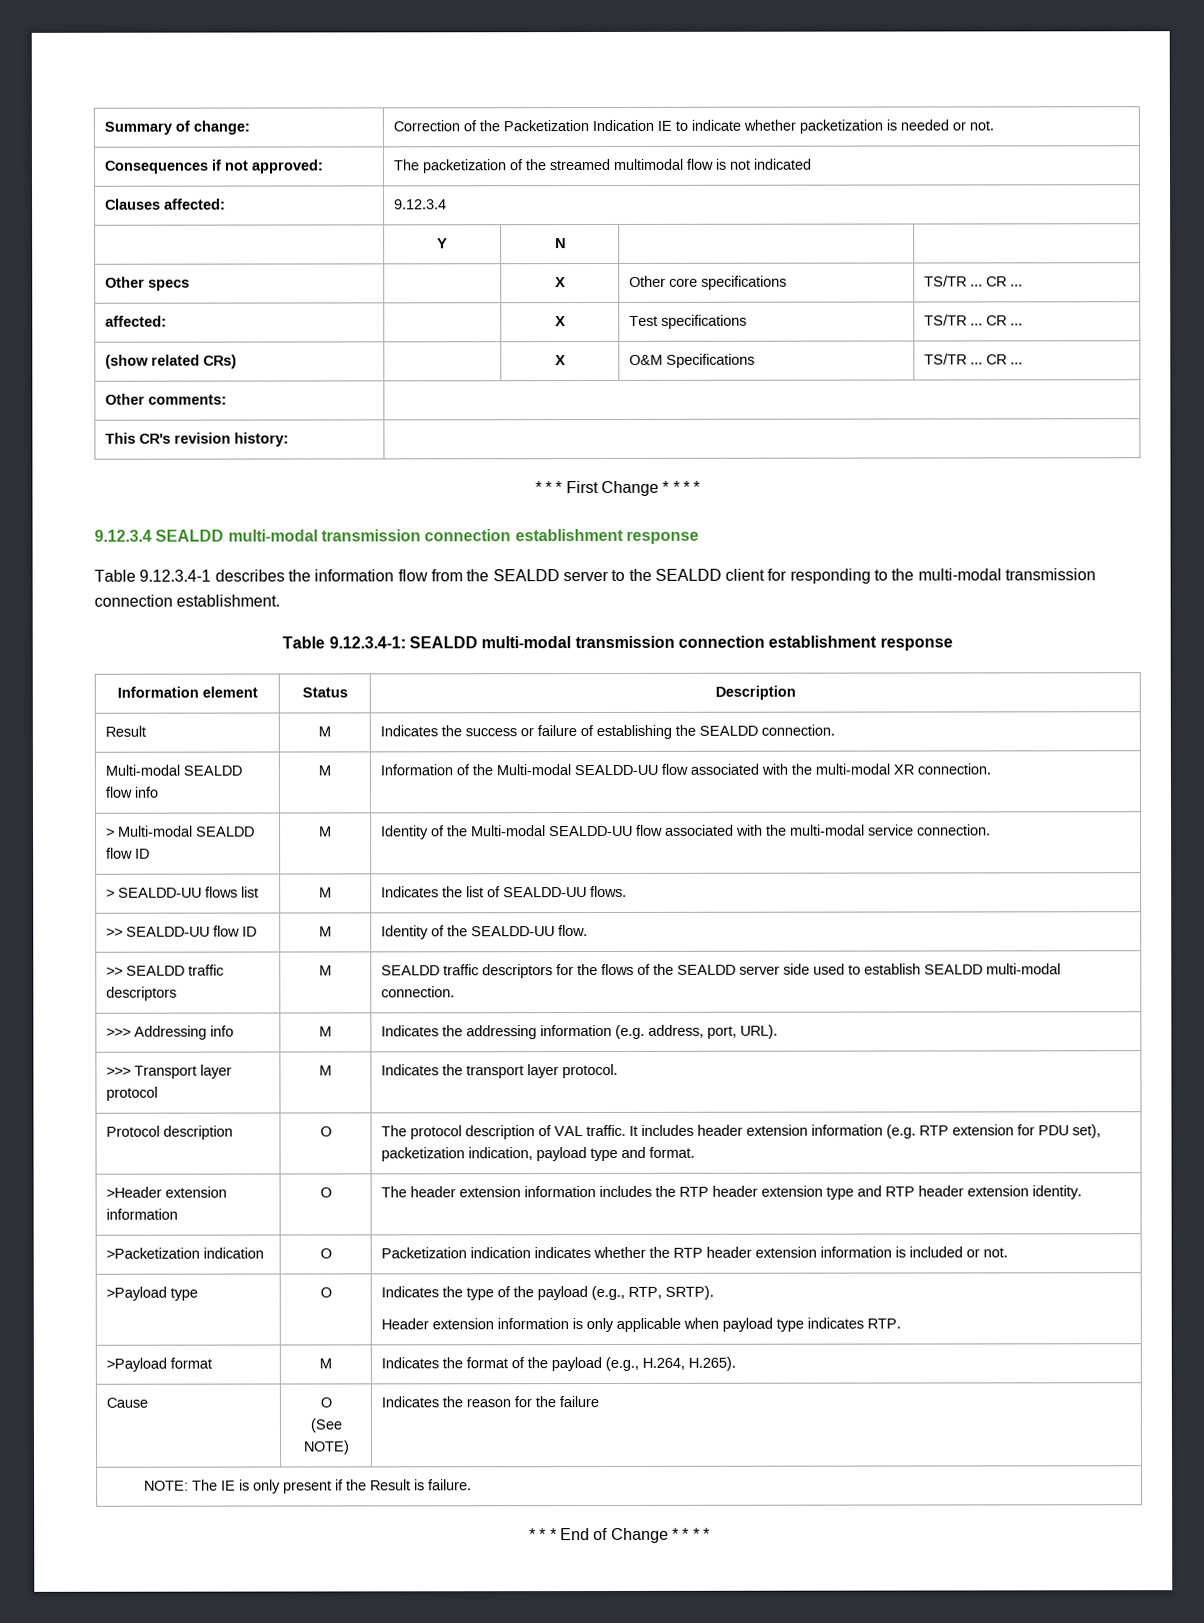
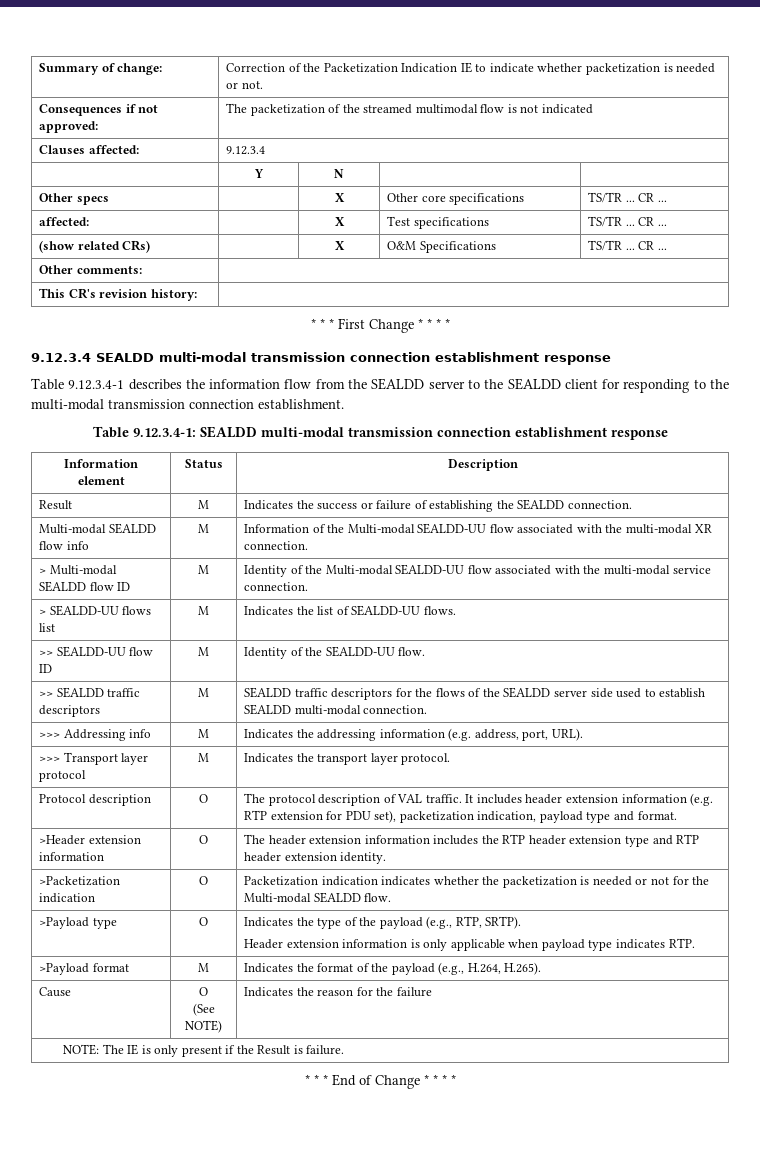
- >Packetization indication | O | Packetization indication indicates whether the RTP header extension information is included or not.
+ >Packetization indication | O | Packetization indication indicates whether the packetization is needed or not for the Multi-modal SEALDD flow.

